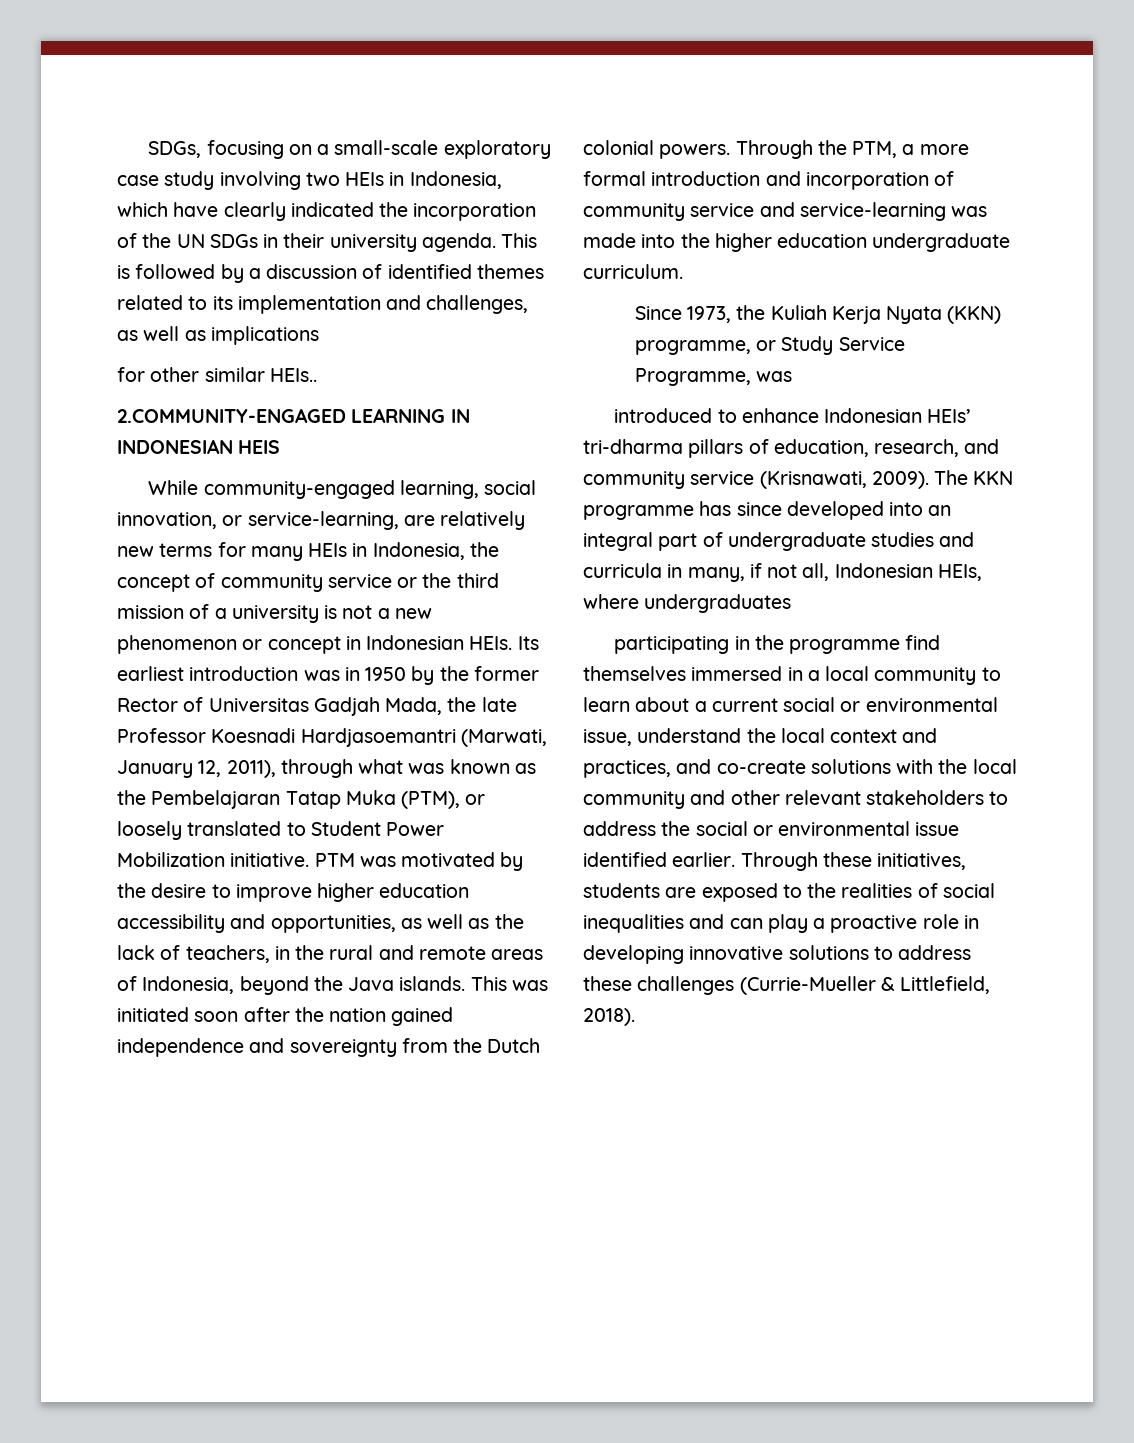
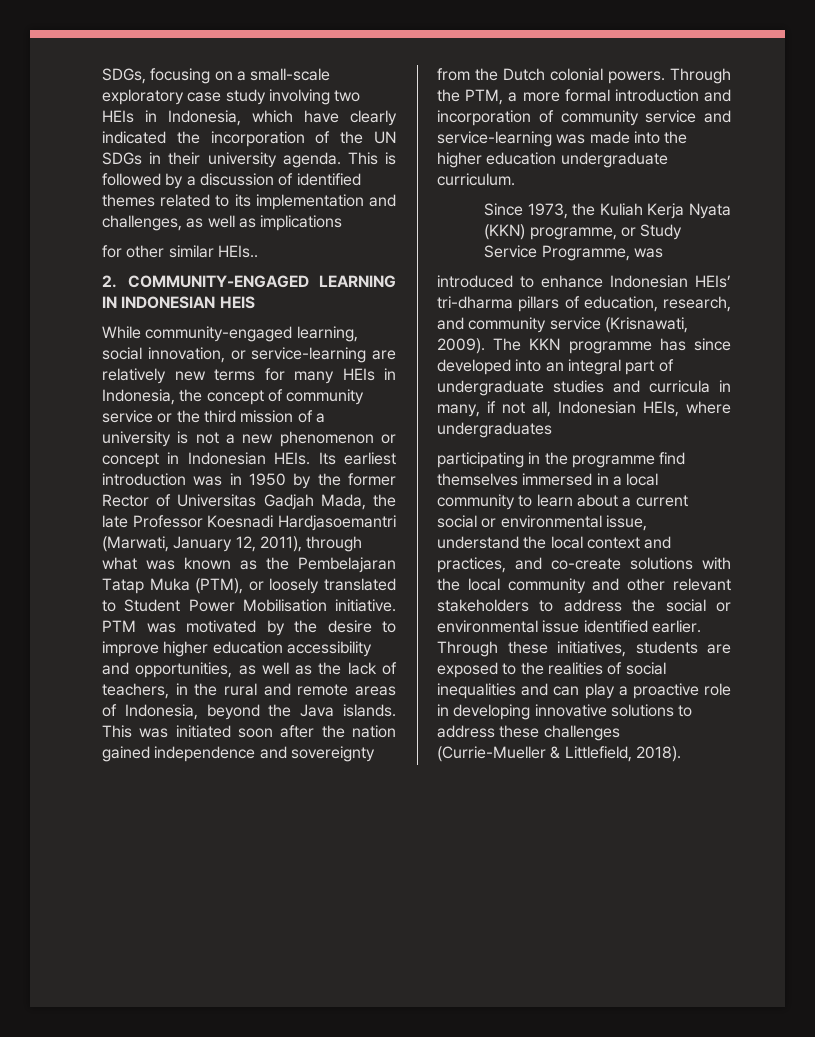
- 2.COMMUNITY-ENGAGED LEARNING IN INDONESIAN HEIS
+ 2. COMMUNITY-ENGAGED LEARNING IN INDONESIAN HEIS
- While community-engaged learning, social innovation, or service-learning, are relatively new terms for many HEIs in Indonesia, the concept of community service or the third mission of a university is not a new phenomenon or concept in Indonesian HEIs.
+ While community-engaged learning, social innovation, or service-learning are relatively new terms for many HEIs in Indonesia, the concept of community service or the third mission of a university is not a new phenomenon or concept in Indonesian HEIs.
- Its earliest introduction was in 1950 by the former Rector of Universitas Gadjah Mada, the late Professor Koesnadi Hardjasoemantri (Marwati, January 12, 2011), through what was known as the Pembelajaran Tatap Muka (PTM), or loosely translated to Student Power Mobilization initiative.
+ Its earliest introduction was in 1950 by the former Rector of Universitas Gadjah Mada, the late Professor Koesnadi Hardjasoemantri (Marwati, January 12, 2011), through what was known as the Pembelajaran Tatap Muka (PTM), or loosely translated to Student Power Mobilisation initiative.

